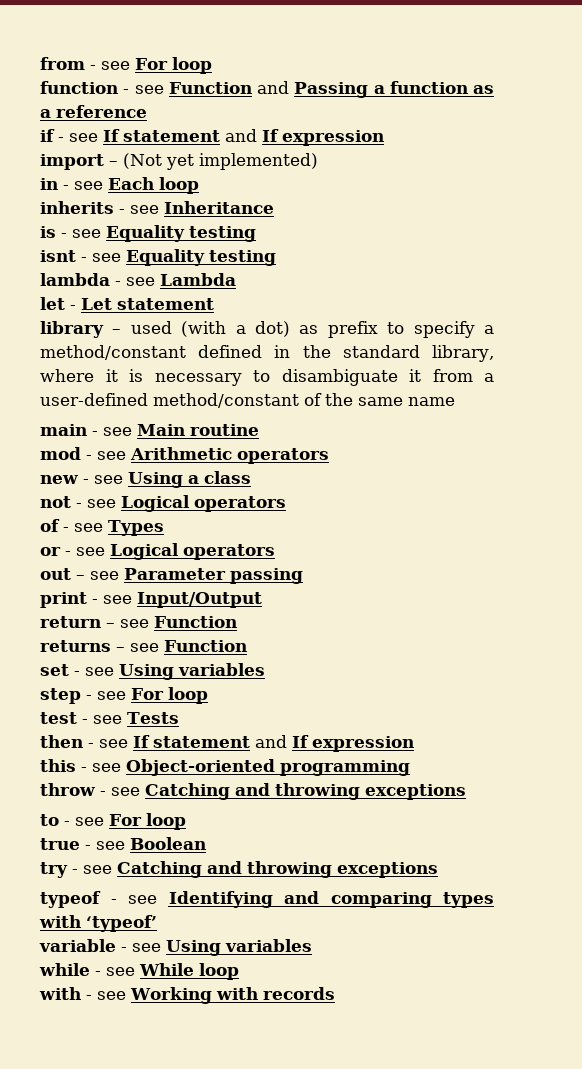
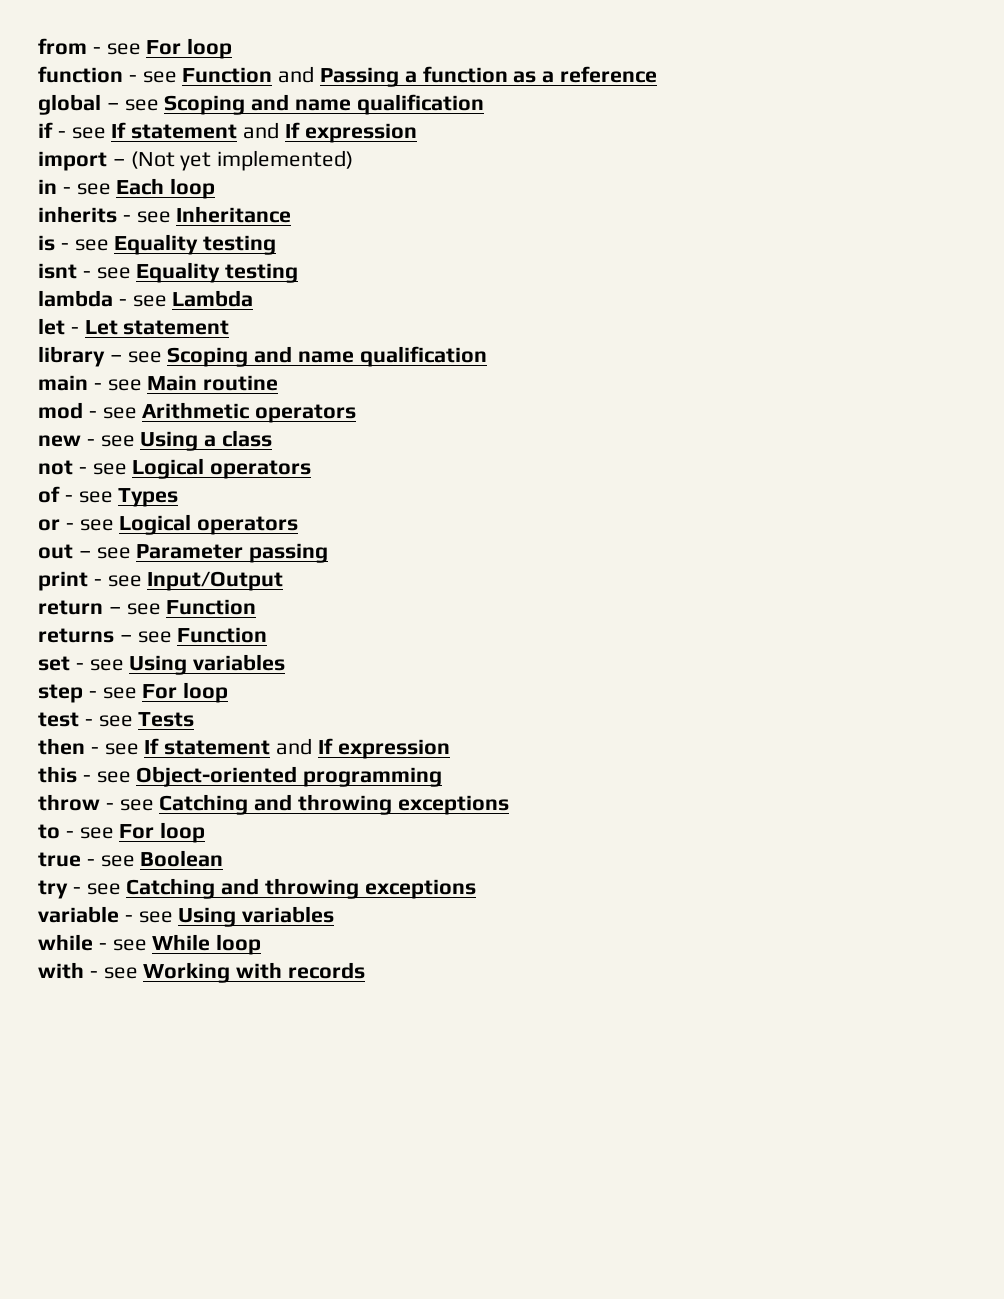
+ global – see Scoping and name qualification
- library – used (with a dot) as prefix to specify a method/constant defined in the standard library, where it is necessary to disambiguate it from a user-defined method/constant of the same name
+ library – see Scoping and name qualification
- typeof - see Identifying and comparing types with ‘typeof’

